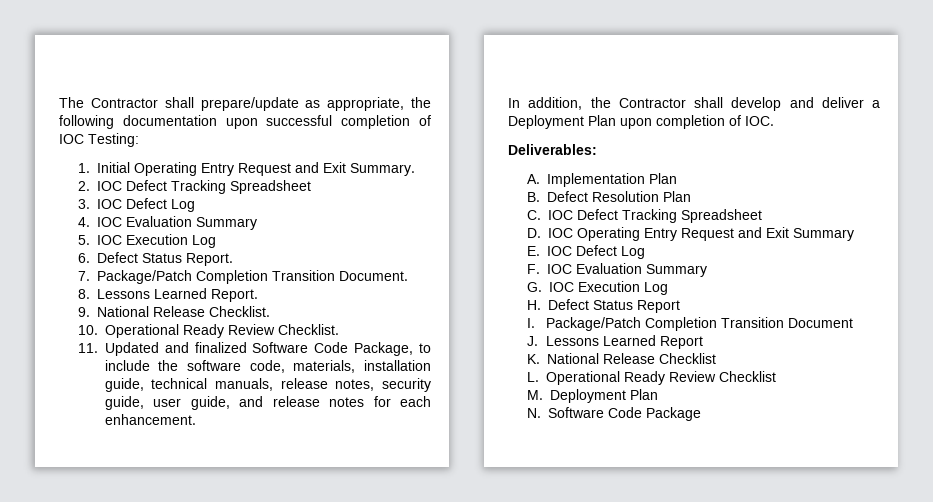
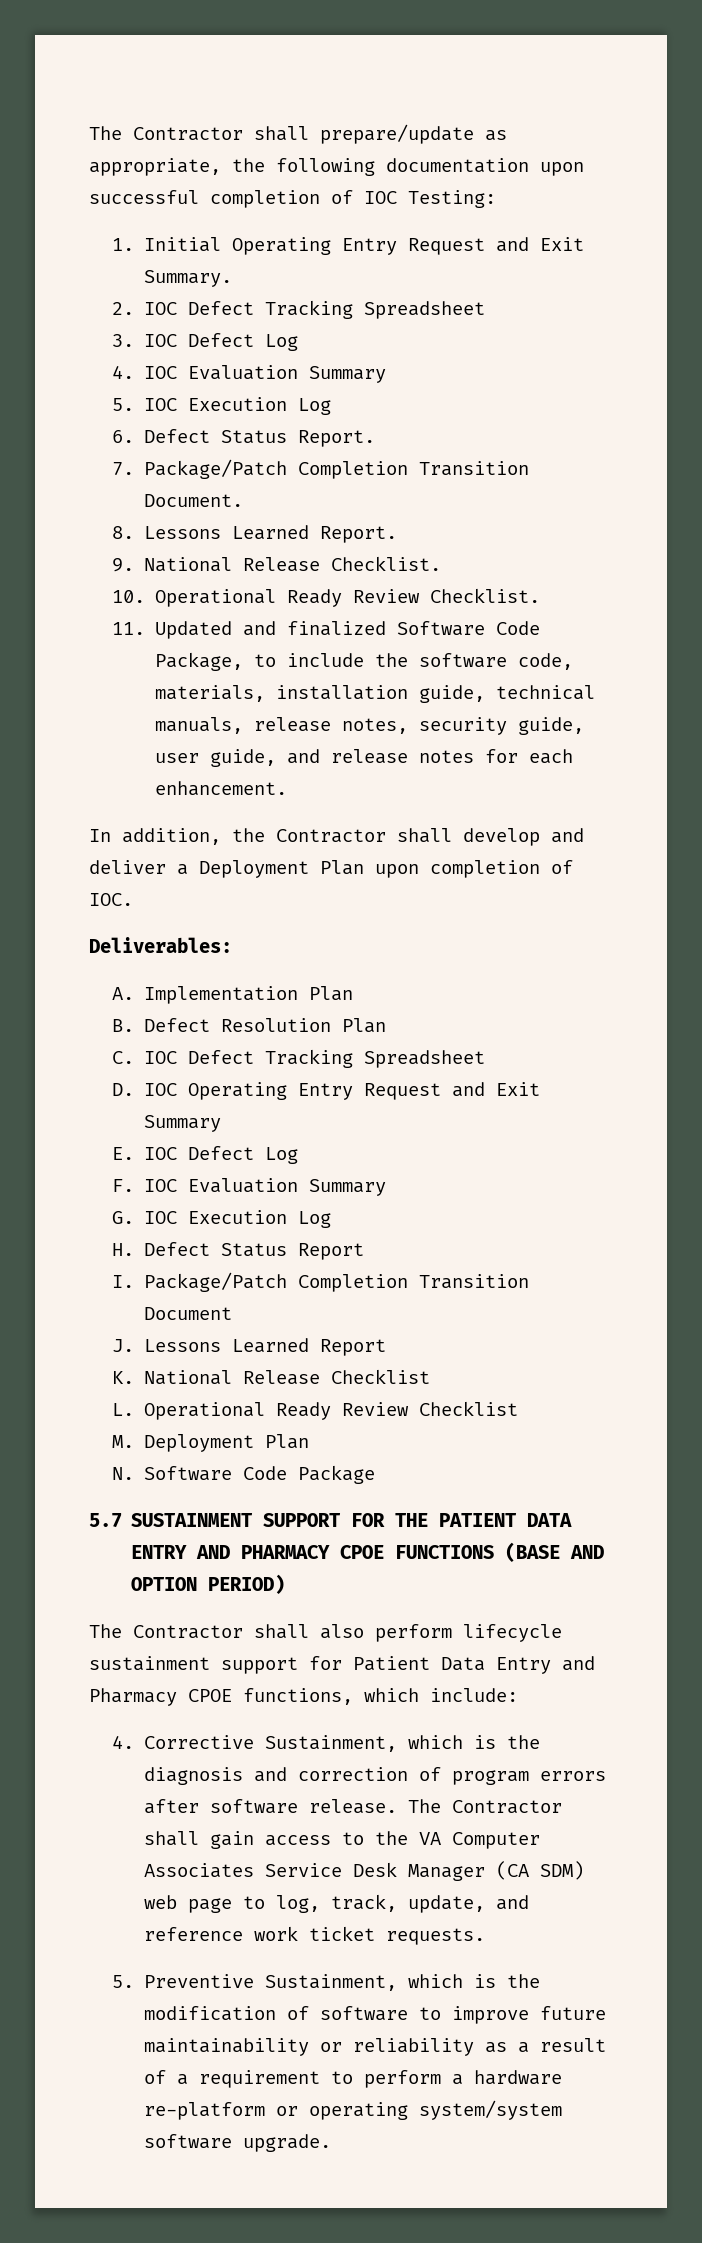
+ 5.7 SUSTAINMENT SUPPORT FOR THE PATIENT DATA ENTRY AND PHARMACY CPOE FUNCTIONS (BASE AND OPTION PERIOD)
+ The Contractor shall also perform lifecycle sustainment support for Patient Data Entry and Pharmacy CPOE functions, which include:
+ 4. Corrective Sustainment, which is the diagnosis and correction of program errors after software release. The Contractor shall gain access to the VA Computer Associates Service Desk Manager (CA SDM) web page to log, track, update, and reference work ticket requests.
+ 5. Preventive Sustainment, which is the modification of software to improve future maintainability or reliability as a result of a requirement to perform a hardware re-platform or operating system/system software upgrade.

